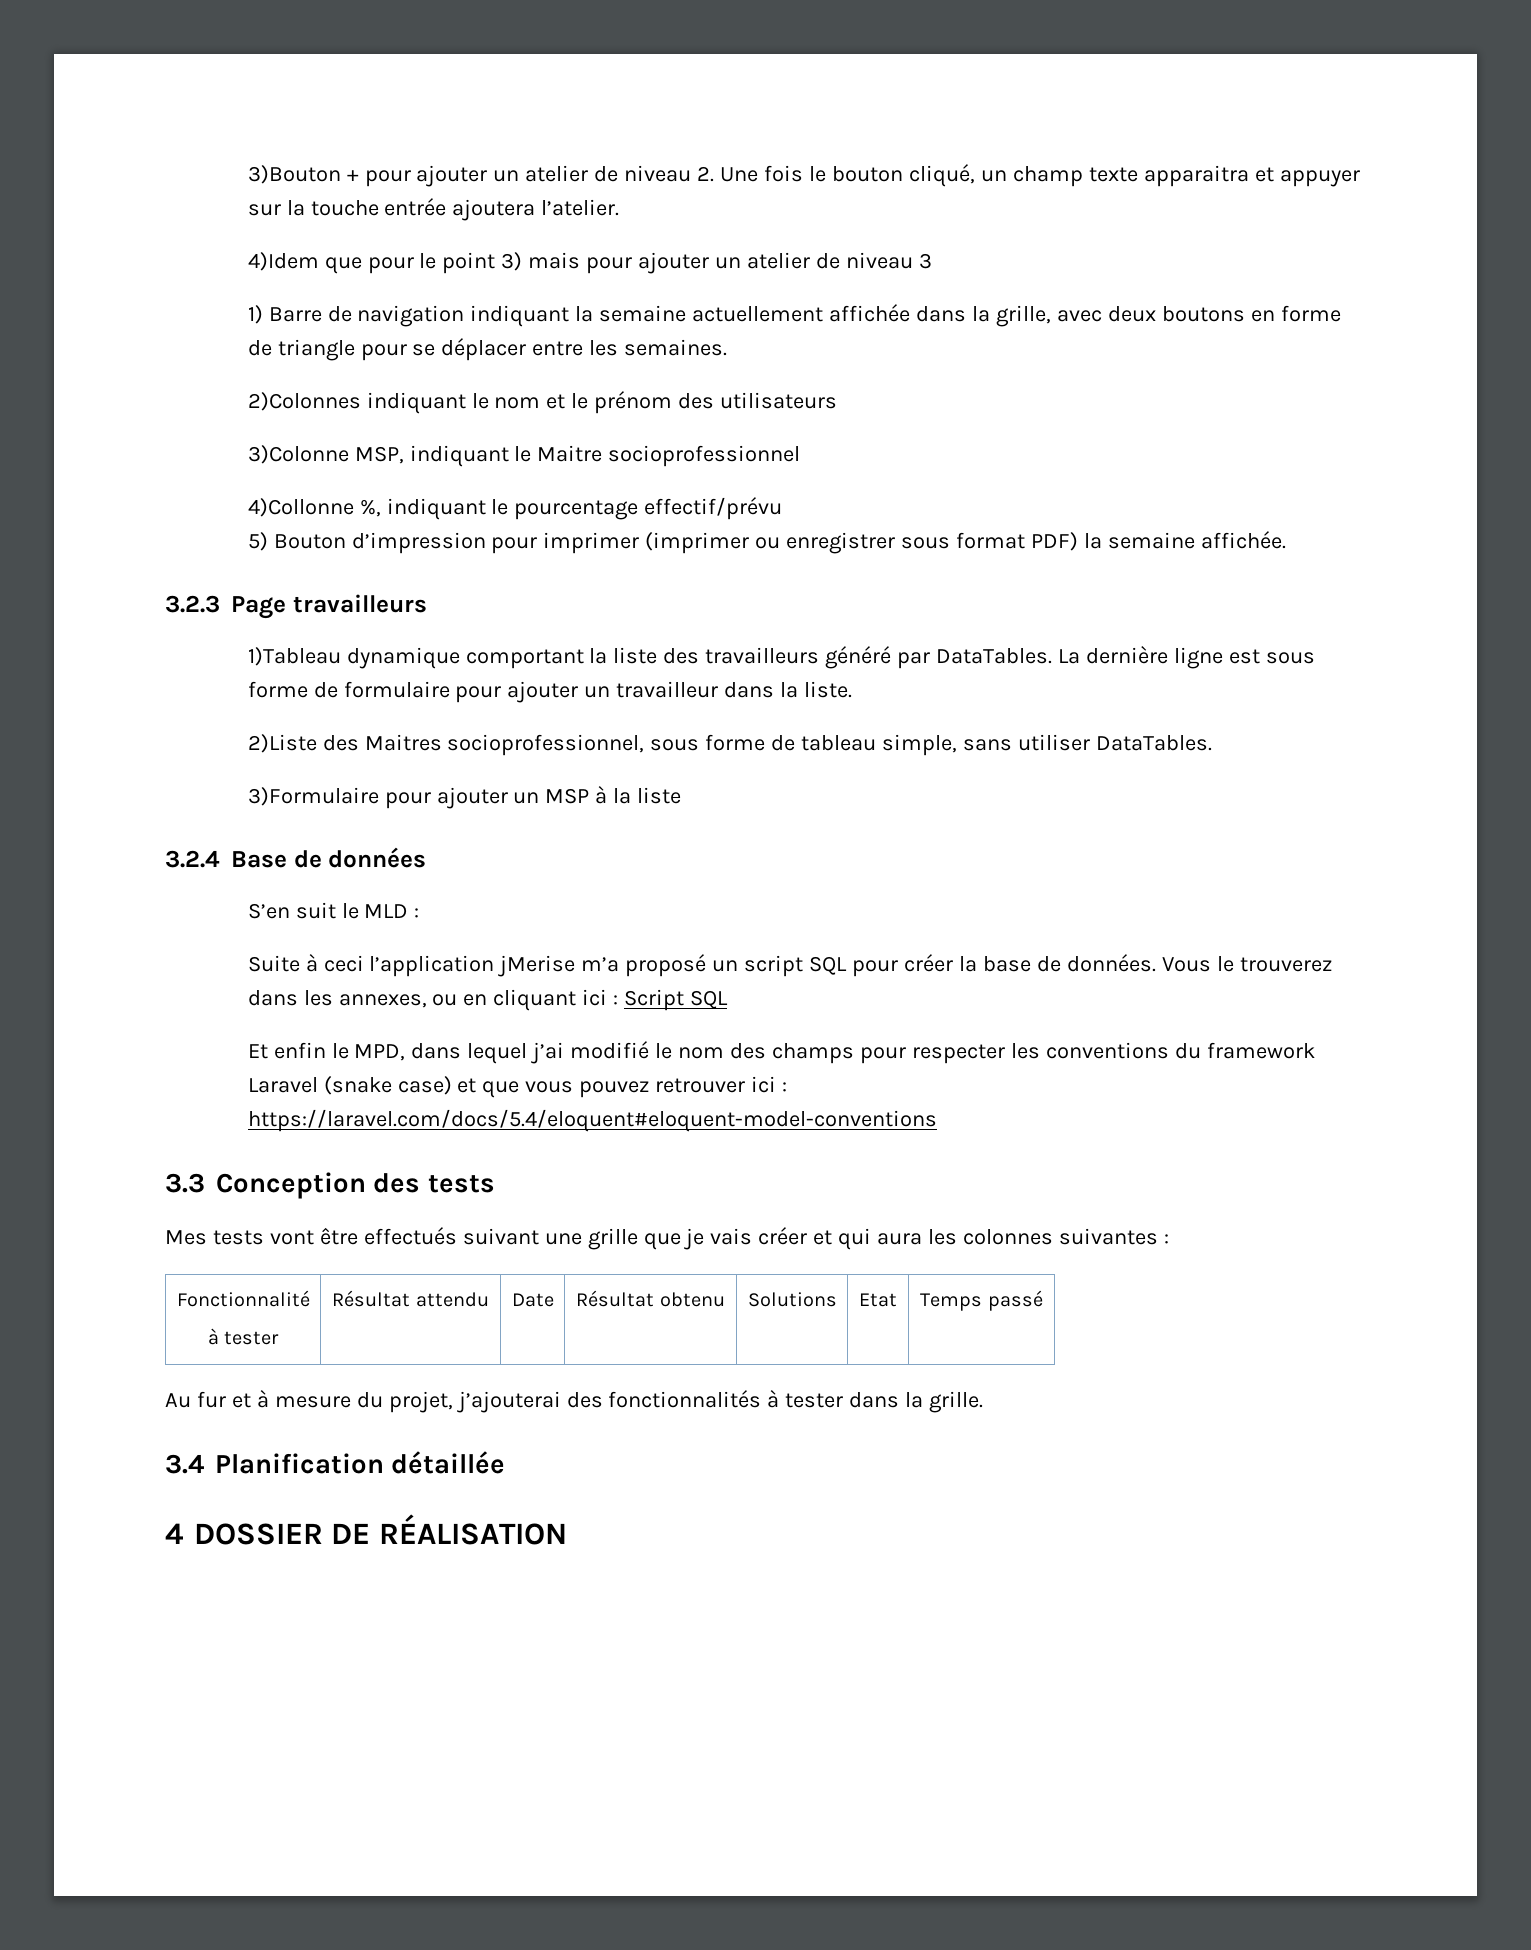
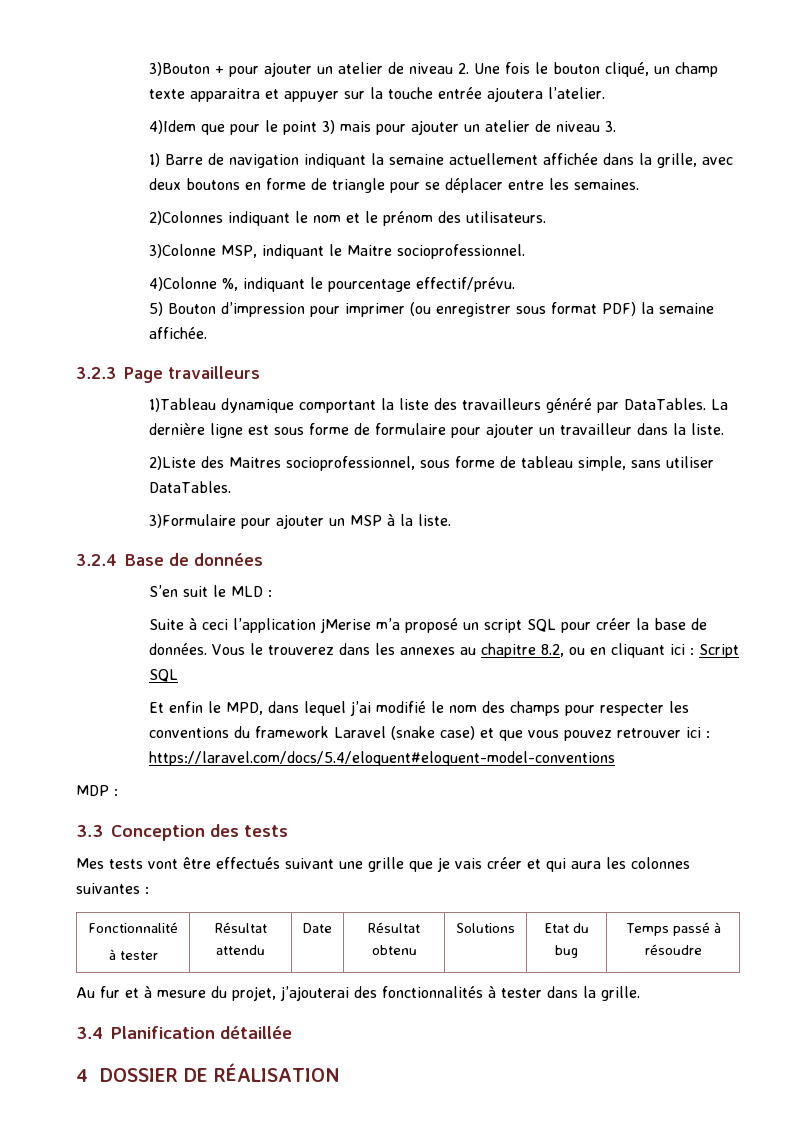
- 4)Idem que pour le point 3) mais pour ajouter un atelier de niveau 3
+ 4)Idem que pour le point 3) mais pour ajouter un atelier de niveau 3.
- 2)Colonnes indiquant le nom et le prénom des utilisateurs
+ 2)Colonnes indiquant le nom et le prénom des utilisateurs.
- 3)Colonne MSP, indiquant le Maitre socioprofessionnel
- 4)Collonne %, indiquant le pourcentage effectif/prévu
+ 3)Colonne MSP, indiquant le Maitre socioprofessionnel.
+ 4)Colonne %, indiquant le pourcentage effectif/prévu.
- 5) Bouton d’impression pour imprimer (imprimer ou enregistrer sous format PDF) la semaine affichée.
+ 5) Bouton d’impression pour imprimer (ou enregistrer sous format PDF) la semaine affichée.
- 3)Formulaire pour ajouter un MSP à la liste
+ 3)Formulaire pour ajouter un MSP à la liste.
- Vous le trouverez dans les annexes, ou en cliquant ici : Script SQL
+ Vous le trouverez dans les annexes au chapitre 8.2, ou en cliquant ici : Script SQL
+ MDP :
  Fonctionnalité
- à tester | Résultat attendu | Date | Résultat obtenu | Solutions | Etat | Temps passé
+ à tester | Résultat attendu | Date | Résultat obtenu | Solutions | Etat du bug | Temps passé à résoudre

